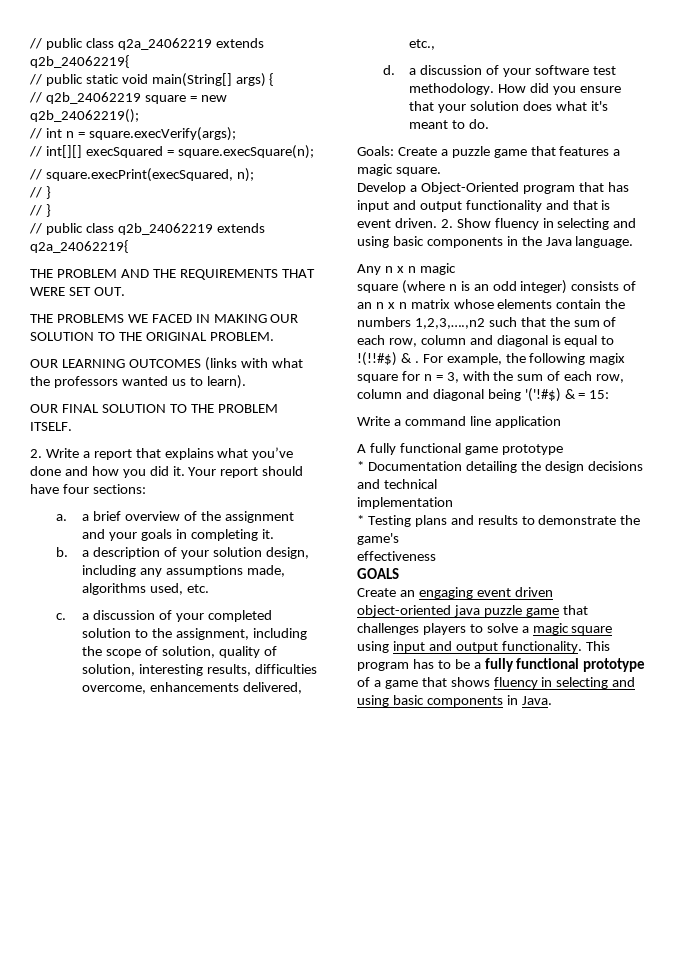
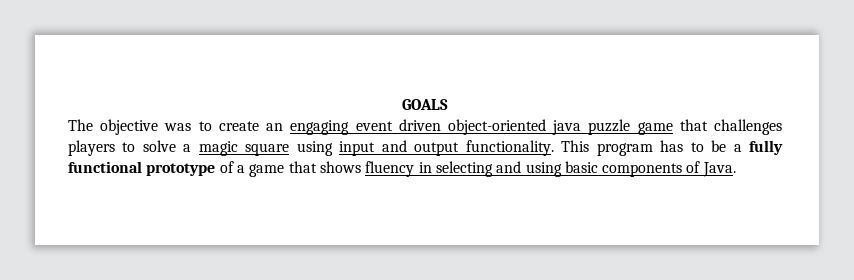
- // public class q2a_24062219 extends q2b_24062219{
- // public static void main(String[] args) {
- // q2b_24062219 square = new q2b_24062219();
- // int n = square.execVerify(args);
- // int[][] execSquared = square.execSquare(n);
- // square.execPrint(execSquared, n);
- // }
- // }
- // public class q2b_24062219 extends q2a_24062219{
- THE PROBLEM AND THE REQUIREMENTS THAT WERE SET OUT.
- THE PROBLEMS WE FACED IN MAKING OUR SOLUTION TO THE ORIGINAL PROBLEM.
- OUR LEARNING OUTCOMES (links with what the professors wanted us to learn).
- OUR FINAL SOLUTION TO THE PROBLEM ITSELF.
- 2. Write a report that explains what you’ve done and how you did it. Your report should have four sections:
- a. a brief overview of the assignment and your goals in completing it.
- b. a description of your solution design, including any assumptions made, algorithms used, etc.
- c. a discussion of your completed solution to the assignment, including the scope of solution, quality of solution, interesting results, difficulties overcome, enhancements delivered, etc.,
- d. a discussion of your software test methodology. How did you ensure that your solution does what it's meant to do.
- Goals: Create a puzzle game that features a magic square.
- Develop a Object-Oriented program that has input and output functionality and that is event driven. 2. Show fluency in selecting and using basic components in the Java language.
- Any n x n magic
- square (where n is an odd integer) consists of an n x n matrix whose elements contain the numbers 1,2,3,….,n2 such that the sum of each row, column and diagonal is equal to !(!!#$) & . For example, the following magix square for n = 3, with the sum of each row, column and diagonal being '('!#$) & = 15:
- Write a command line application
- A fully functional game prototype
- * Documentation detailing the design decisions and technical
- implementation
- * Testing plans and results to demonstrate the game's
- effectiveness
  GOALS
- Create an engaging event driven object-oriented java puzzle game that challenges players to solve a magic square using input and output functionality.
+ The objective was to create an engaging event driven object-oriented java puzzle game that challenges players to solve a magic square using input and output functionality.
- This program has to be a fully functional prototype of a game that shows fluency in selecting and using basic components in Java.
+ This program has to be a fully functional prototype of a game that shows fluency in selecting and using basic components of Java.

